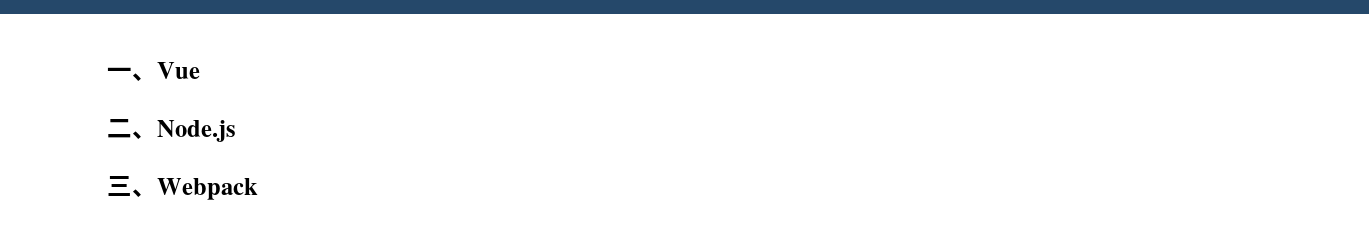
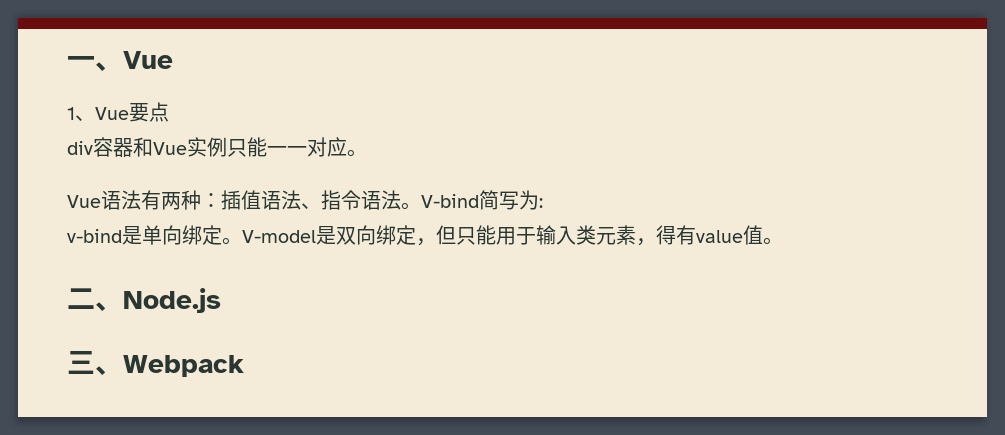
+ 1、Vue要点
+ div容器和Vue实例只能一一对应。
+ Vue语法有两种：插值语法、指令语法。V-bind简写为:
+ v-bind是单向绑定。V-model是双向绑定，但只能用于输入类元素，得有value值。

